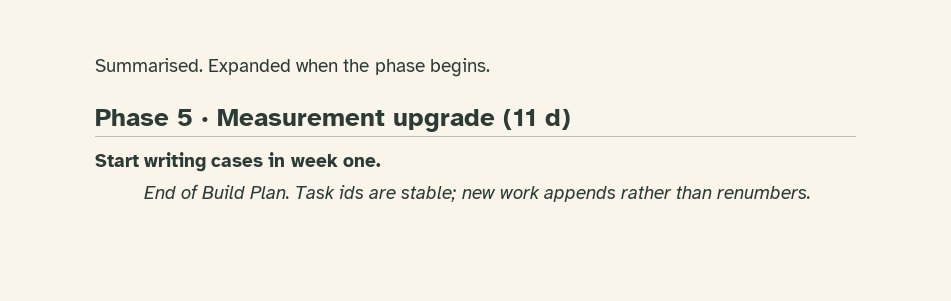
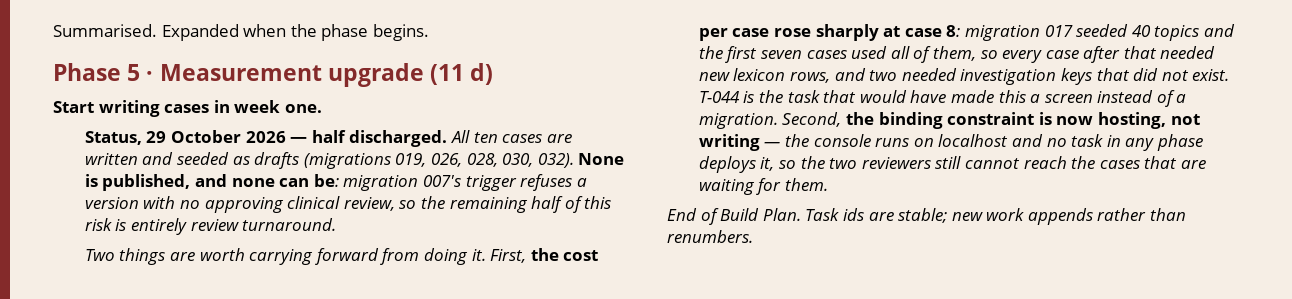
+ Status, 29 October 2026 — half discharged. All ten cases are written and seeded as drafts (migrations 019, 026, 028, 030, 032). None is published, and none can be: migration 007's trigger refuses a version with no approving clinical review, so the remaining half of this risk is entirely review turnaround.
+ Two things are worth carrying forward from doing it. First, the cost per case rose sharply at case 8: migration 017 seeded 40 topics and the first seven cases used all of them, so every case after that needed new lexicon rows, and two needed investigation keys that did not exist. T-044 is the task that would have made this a screen instead of a migration. Second, the binding constraint is now hosting, not writing — the console runs on localhost and no task in any phase deploys it, so the two reviewers still cannot reach the cases that are waiting for them.

